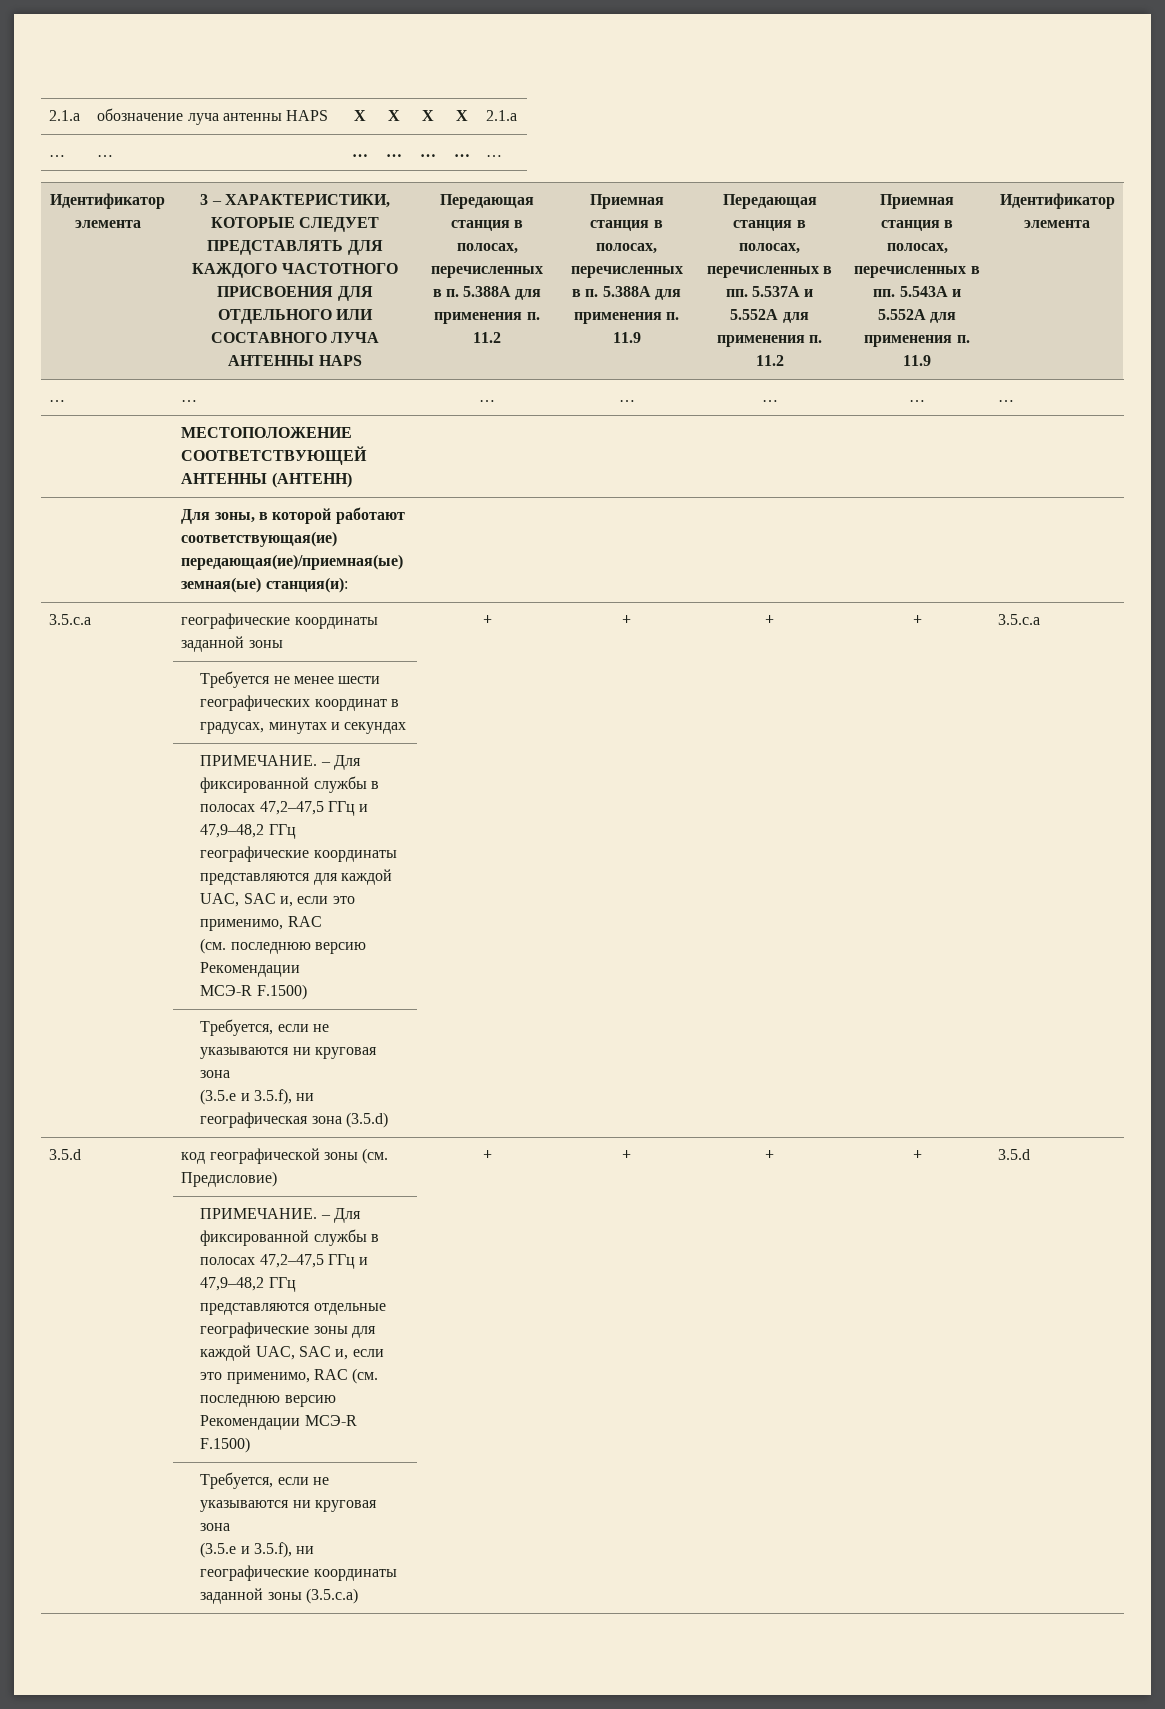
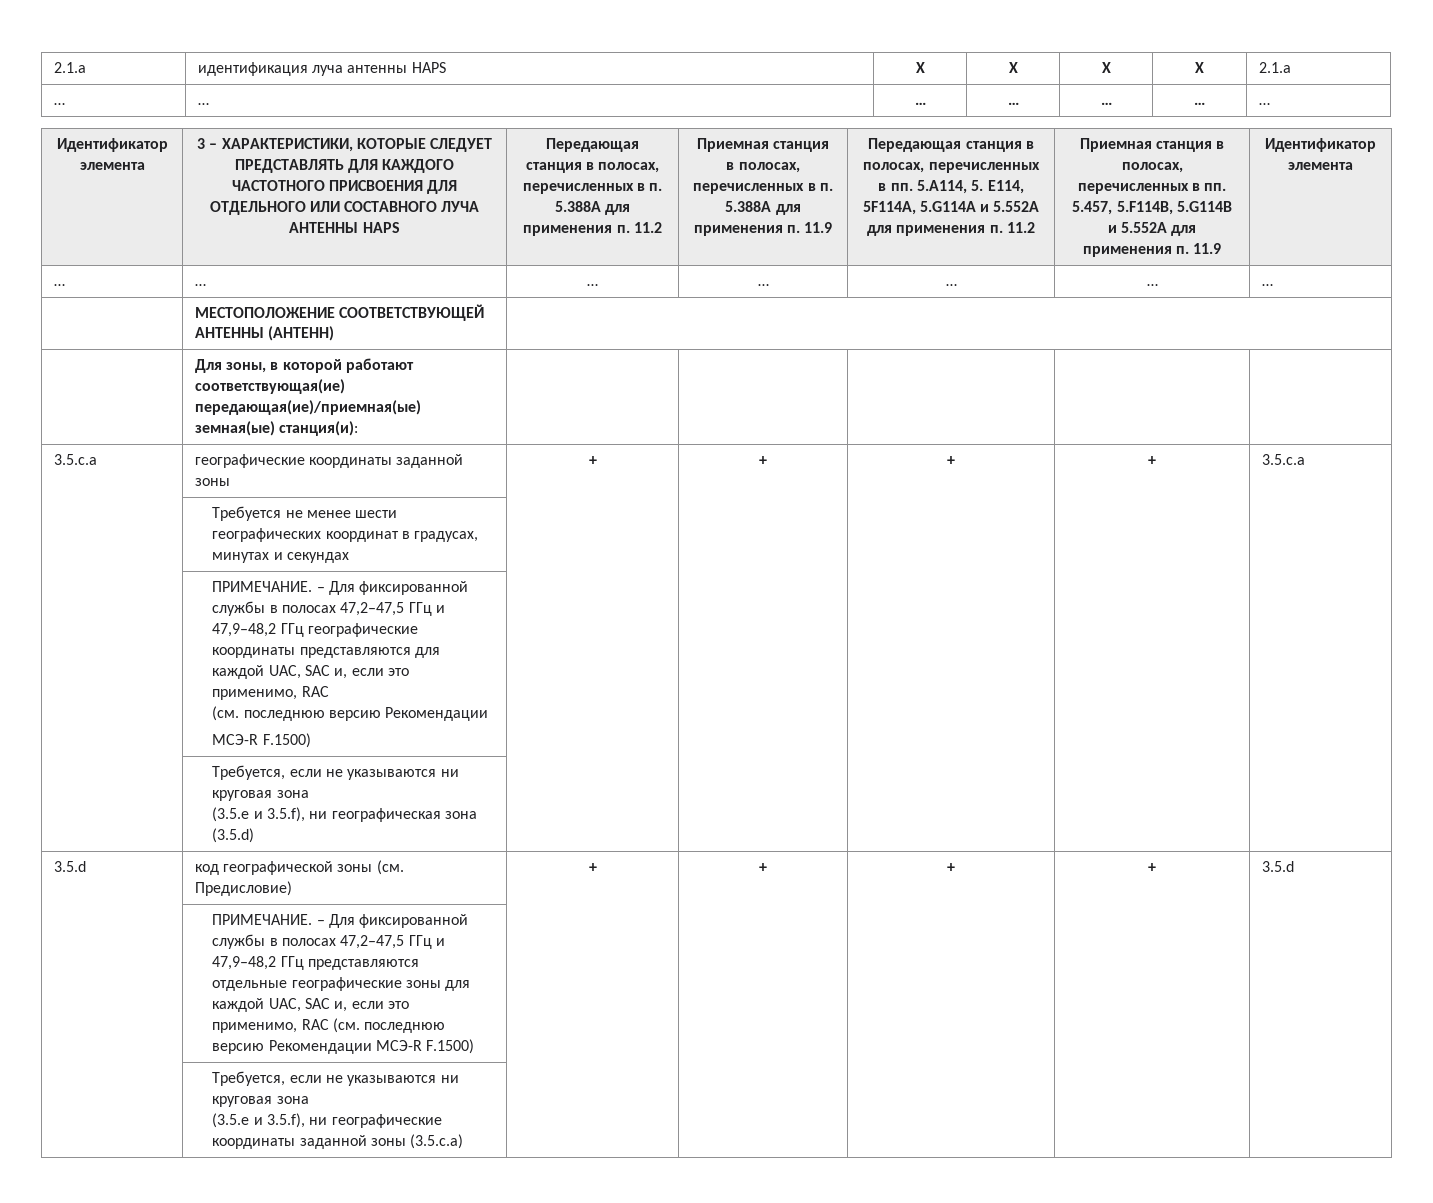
- 2.1.a | обозначение луча антенны HAPS | X | X | X | X | 2.1.a
+ 2.1.a | идентификация луча антенны HAPS | X | X | X | X | 2.1.a
- Передающая станция в полосах, перечисленных в пп. 5.537А и 5.552А для применения п. 11.2
+ Передающая станция в полосах, перечисленных в пп. 5.A114, 5. E114, 5F114A, 5.G114A и 5.552А для применения п. 11.2
- Приемная станция в полосах, перечисленных в пп. 5.543А и 5.552А для применения п. 11.9
+ Приемная станция в полосах, перечисленных в пп. 5.457, 5.F114B, 5.G114B и 5.552А для применения п. 11.9

